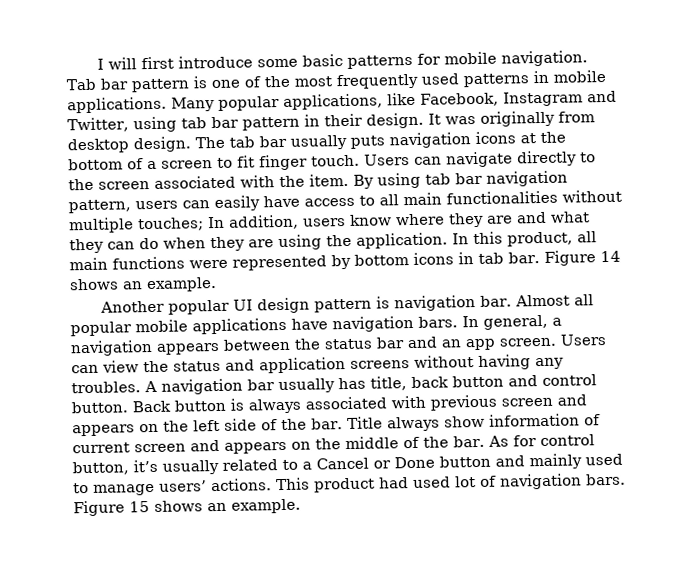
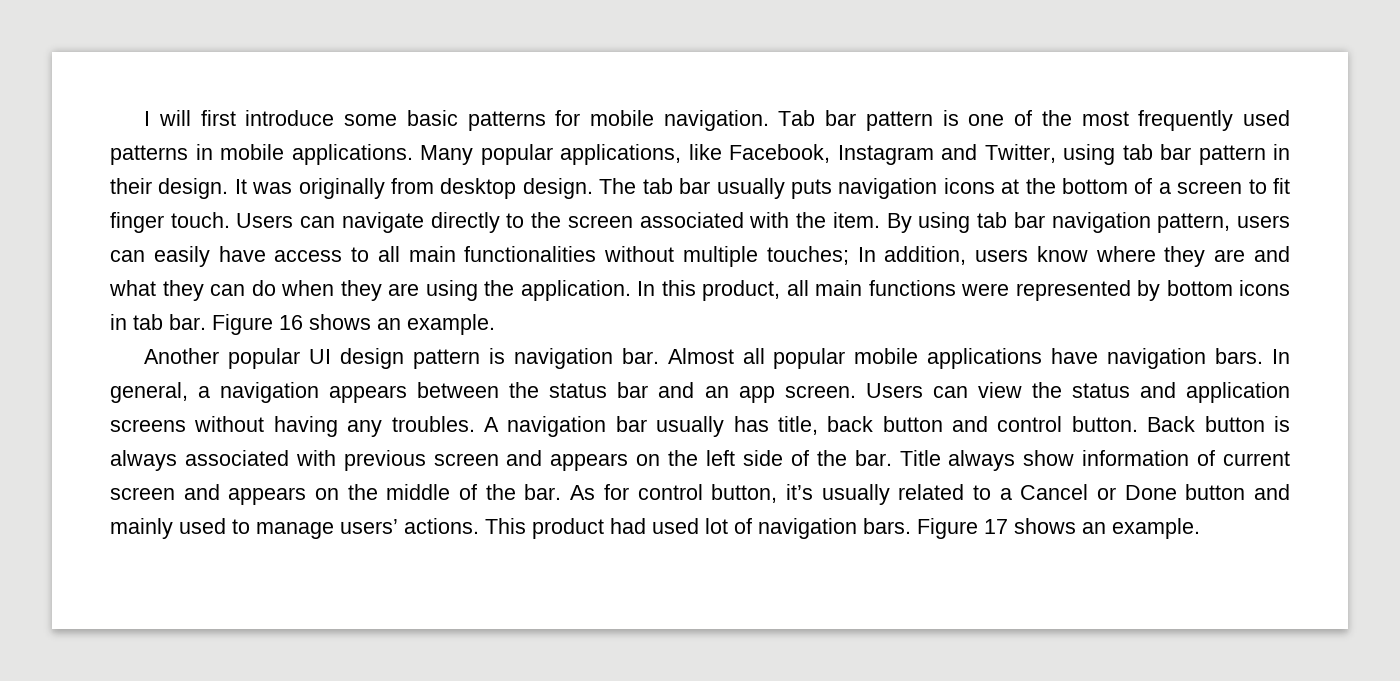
- Figure 14 shows an example.
+ Figure 16 shows an example.
- Figure 15 shows an example.
+ Figure 17 shows an example.

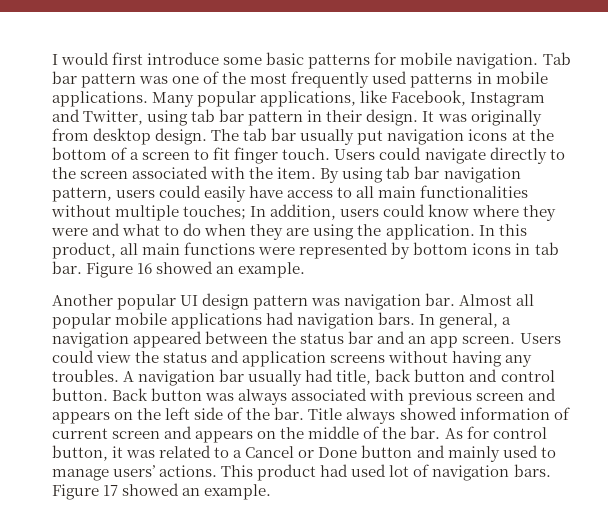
- I will first introduce some basic patterns for mobile navigation.
+ I would first introduce some basic patterns for mobile navigation.
- Tab bar pattern is one of the most frequently used patterns in mobile applications.
+ Tab bar pattern was one of the most frequently used patterns in mobile applications.
- The tab bar usually puts navigation icons at the bottom of a screen to fit finger touch.
+ The tab bar usually put navigation icons at the bottom of a screen to fit finger touch.
- Users can navigate directly to the screen associated with the item.
+ Users could navigate directly to the screen associated with the item.
- By using tab bar navigation pattern, users can easily have access to all main functionalities without multiple touches; In addition, users know where they are and what they can do when they are using the application.
+ By using tab bar navigation pattern, users could easily have access to all main functionalities without multiple touches; In addition, users could know where they were and what to do when they are using the application.
- Figure 16 shows an example.
+ Figure 16 showed an example.
- Another popular UI design pattern is navigation bar.
+ Another popular UI design pattern was navigation bar.
- Almost all popular mobile applications have navigation bars.
+ Almost all popular mobile applications had navigation bars.
- In general, a navigation appears between the status bar and an app screen.
+ In general, a navigation appeared between the status bar and an app screen.
- Users can view the status and application screens without having any troubles.
+ Users could view the status and application screens without having any troubles.
- A navigation bar usually has title, back button and control button.
+ A navigation bar usually had title, back button and control button.
- Back button is always associated with previous screen and appears on the left side of the bar.
+ Back button was always associated with previous screen and appears on the left side of the bar.
- Title always show information of current screen and appears on the middle of the bar.
+ Title always showed information of current screen and appears on the middle of the bar.
- As for control button, it’s usually related to a Cancel or Done button and mainly used to manage users’ actions.
+ As for control button, it was related to a Cancel or Done button and mainly used to manage users’ actions.
- Figure 17 shows an example.
+ Figure 17 showed an example.

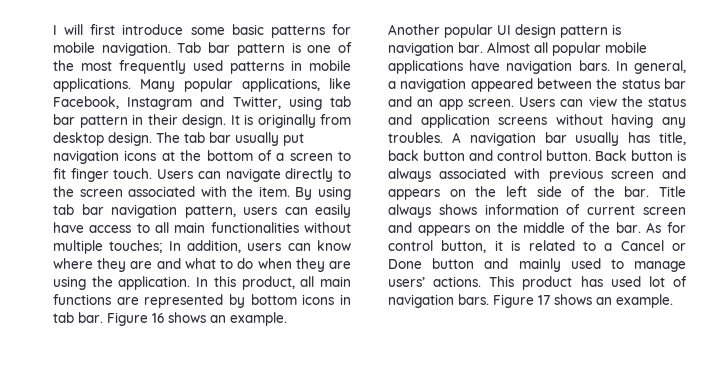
- I would first introduce some basic patterns for mobile navigation.
+ I will first introduce some basic patterns for mobile navigation.
- Tab bar pattern was one of the most frequently used patterns in mobile applications.
+ Tab bar pattern is one of the most frequently used patterns in mobile applications.
- It was originally from desktop design.
+ It is originally from desktop design.
- Users could navigate directly to the screen associated with the item.
+ Users can navigate directly to the screen associated with the item.
- By using tab bar navigation pattern, users could easily have access to all main functionalities without multiple touches; In addition, users could know where they were and what to do when they are using the application.
+ By using tab bar navigation pattern, users can easily have access to all main functionalities without multiple touches; In addition, users can know where they are and what to do when they are using the application.
- In this product, all main functions were represented by bottom icons in tab bar.
+ In this product, all main functions are represented by bottom icons in tab bar.
- Figure 16 showed an example.
+ Figure 16 shows an example.
- Another popular UI design pattern was navigation bar.
+ Another popular UI design pattern is navigation bar.
- Almost all popular mobile applications had navigation bars.
+ Almost all popular mobile applications have navigation bars.
- Users could view the status and application screens without having any troubles.
+ Users can view the status and application screens without having any troubles.
- A navigation bar usually had title, back button and control button.
+ A navigation bar usually has title, back button and control button.
- Back button was always associated with previous screen and appears on the left side of the bar.
+ Back button is always associated with previous screen and appears on the left side of the bar.
- Title always showed information of current screen and appears on the middle of the bar.
+ Title always shows information of current screen and appears on the middle of the bar.
- As for control button, it was related to a Cancel or Done button and mainly used to manage users’ actions.
+ As for control button, it is related to a Cancel or Done button and mainly used to manage users’ actions.
- This product had used lot of navigation bars.
+ This product has used lot of navigation bars.
- Figure 17 showed an example.
+ Figure 17 shows an example.

